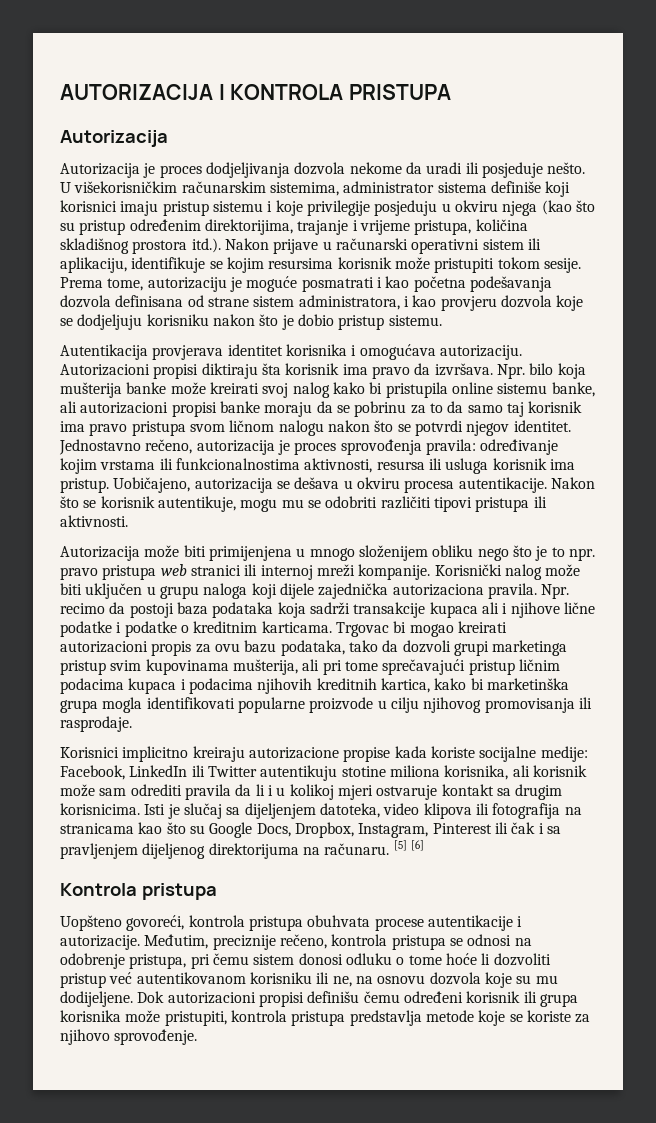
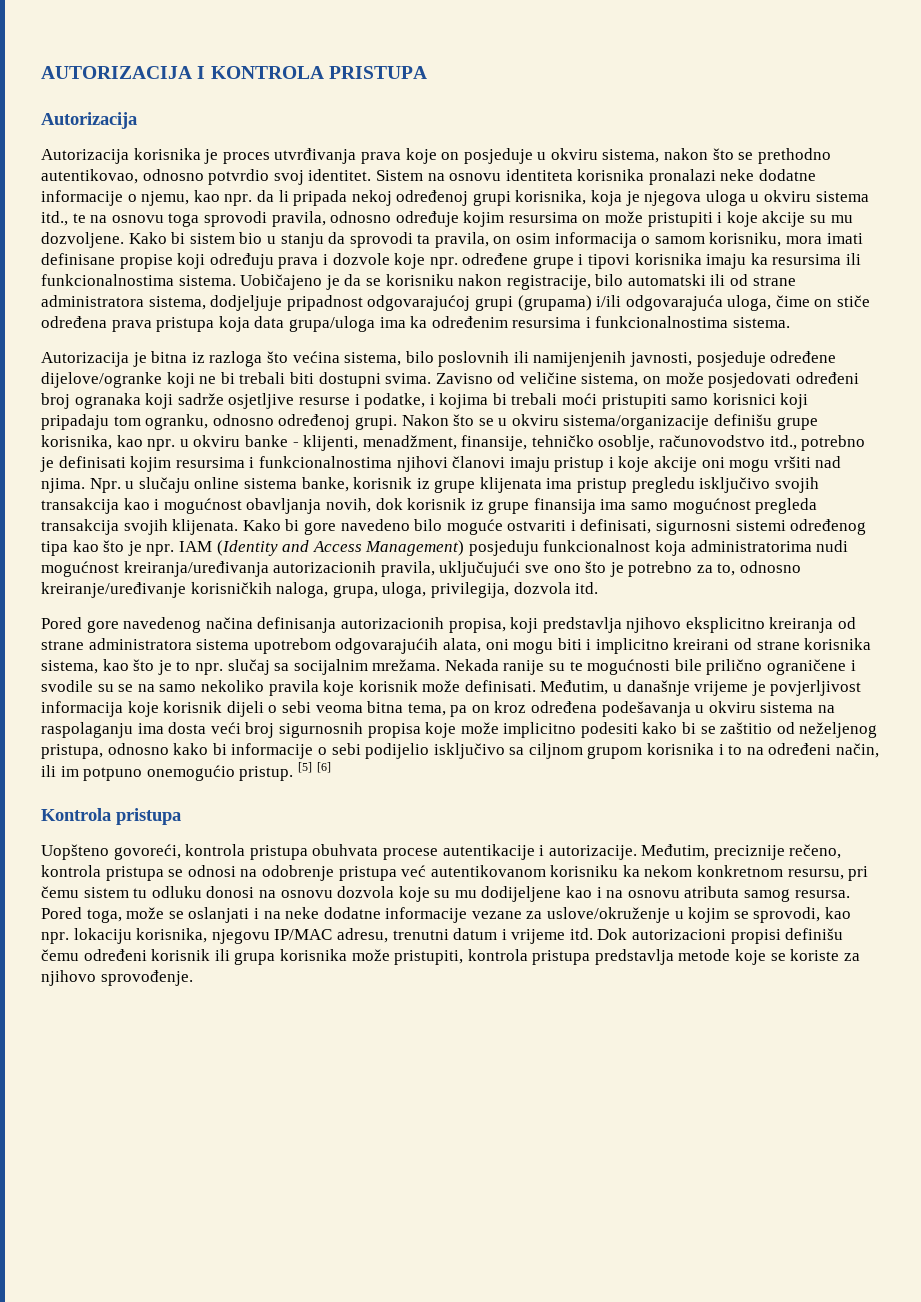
- Autorizacija je proces dodjeljivanja dozvola nekome da uradi ili posjeduje nešto. U višekorisničkim računarskim sistemima, administrator sistema definiše koji korisnici imaju pristup sistemu i koje privilegije posjeduju u okviru njega (kao što su pristup određenim direktorijima, trajanje i vrijeme pristupa, količina skladišnog prostora itd.). Nakon prijave u računarski operativni sistem ili aplikaciju, identifikuje se kojim resursima korisnik može pristupiti tokom sesije. Prema tome, autorizaciju je moguće posmatrati i kao početna podešavanja dozvola definisana od strane sistem administratora, i kao provjeru dozvola koje se dodjeljuju korisniku nakon što je dobio pristup sistemu.
- Autentikacija provjerava identitet korisnika i omogućava autorizaciju. Autorizacioni propisi diktiraju šta korisnik ima pravo da izvršava. Npr. bilo koja mušterija banke može kreirati svoj nalog kako bi pristupila online sistemu banke, ali autorizacioni propisi banke moraju da se pobrinu za to da samo taj korisnik ima pravo pristupa svom ličnom nalogu nakon što se potvrdi njegov identitet. Jednostavno rečeno, autorizacija je proces sprovođenja pravila: određivanje kojim vrstama ili funkcionalnostima aktivnosti, resursa ili usluga korisnik ima pristup. Uobičajeno, autorizacija se dešava u okviru procesa autentikacije. Nakon što se korisnik autentikuje, mogu mu se odobriti različiti tipovi pristupa ili aktivnosti.
- Autorizacija može biti primijenjena u mnogo složenijem obliku nego što je to npr. pravo pristupa web stranici ili internoj mreži kompanije. Korisnički nalog može biti uključen u grupu naloga koji dijele zajednička autorizaciona pravila. Npr. recimo da postoji baza podataka koja sadrži transakcije kupaca ali i njihove lične podatke i podatke o kreditnim karticama. Trgovac bi mogao kreirati autorizacioni propis za ovu bazu podataka, tako da dozvoli grupi marketinga pristup svim kupovinama mušterija, ali pri tome sprečavajući pristup ličnim podacima kupaca i podacima njihovih kreditnih kartica, kako bi marketinška grupa mogla identifikovati popularne proizvode u cilju njihovog promovisanja ili rasprodaje.
- Korisnici implicitno kreiraju autorizacione propise kada koriste socijalne medije: Facebook, LinkedIn ili Twitter autentikuju stotine miliona korisnika, ali korisnik može sam odrediti pravila da li i u kolikoj mjeri ostvaruje kontakt sa drugim korisnicima. Isti je slučaj sa dijeljenjem datoteka, video klipova ili fotografija na stranicama kao što su Google Docs, Dropbox, Instagram, Pinterest ili čak i sa pravljenjem dijeljenog direktorijuma na računaru.
+ Autorizacija korisnika je proces utvrđivanja prava koje on posjeduje u okviru sistema, nakon što se prethodno autentikovao, odnosno potvrdio svoj identitet. Sistem na osnovu identiteta korisnika pronalazi neke dodatne informacije o njemu, kao npr. da li pripada nekoj određenoj grupi korisnika, koja je njegova uloga u okviru sistema itd., te na osnovu toga sprovodi pravila, odnosno određuje kojim resursima on može pristupiti i koje akcije su mu dozvoljene. Kako bi sistem bio u stanju da sprovodi ta pravila, on osim informacija o samom korisniku, mora imati definisane propise koji određuju prava i dozvole koje npr. određene grupe i tipovi korisnika imaju ka resursima ili funkcionalnostima sistema. Uobičajeno je da se korisniku nakon registracije, bilo automatski ili od strane administratora sistema, dodjeljuje pripadnost odgovarajućoj grupi (grupama) i/ili odgovarajuća uloga, čime on stiče određena prava pristupa koja data grupa/uloga ima ka određenim resursima i funkcionalnostima sistema.
+ Autorizacija je bitna iz razloga što većina sistema, bilo poslovnih ili namijenjenih javnosti, posjeduje određene dijelove/ogranke koji ne bi trebali biti dostupni svima. Zavisno od veličine sistema, on može posjedovati određeni broj ogranaka koji sadrže osjetljive resurse i podatke, i kojima bi trebali moći pristupiti samo korisnici koji pripadaju tom ogranku, odnosno određenoj grupi. Nakon što se u okviru sistema/organizacije definišu grupe korisnika, kao npr. u okviru banke - klijenti, menadžment, finansije, tehničko osoblje, računovodstvo itd., potrebno je definisati kojim resursima i funkcionalnostima njihovi članovi imaju pristup i koje akcije oni mogu vršiti nad njima. Npr. u slučaju online sistema banke, korisnik iz grupe klijenata ima pristup pregledu isključivo svojih transakcija kao i mogućnost obavljanja novih, dok korisnik iz grupe finansija ima samo mogućnost pregleda transakcija svojih klijenata. Kako bi gore navedeno bilo moguće ostvariti i definisati, sigurnosni sistemi određenog tipa kao što je npr. IAM (Identity and Access Management) posjeduju funkcionalnost koja administratorima nudi mogućnost kreiranja/uređivanja autorizacionih pravila, uključujući sve ono što je potrebno za to, odnosno kreiranje/uređivanje korisničkih naloga, grupa, uloga, privilegija, dozvola itd.
+ Pored gore navedenog načina definisanja autorizacionih propisa, koji predstavlja njihovo eksplicitno kreiranja od strane administratora sistema upotrebom odgovarajućih alata, oni mogu biti i implicitno kreirani od strane korisnika sistema, kao što je to npr. slučaj sa socijalnim mrežama. Nekada ranije su te mogućnosti bile prilično ograničene i svodile su se na samo nekoliko pravila koje korisnik može definisati. Međutim, u današnje vrijeme je povjerljivost informacija koje korisnik dijeli o sebi veoma bitna tema, pa on kroz određena podešavanja u okviru sistema na raspolaganju ima dosta veći broj sigurnosnih propisa koje može implicitno podesiti kako bi se zaštitio od neželjenog pristupa, odnosno kako bi informacije o sebi podijelio isključivo sa ciljnom grupom korisnika i to na određeni način, ili im potpuno onemogućio pristup.
- Međutim, preciznije rečeno, kontrola pristupa se odnosi na odobrenje pristupa, pri čemu sistem donosi odluku o tome hoće li dozvoliti pristup već autentikovanom korisniku ili ne, na osnovu dozvola koje su mu dodijeljene.
+ Međutim, preciznije rečeno, kontrola pristupa se odnosi na odobrenje pristupa već autentikovanom korisniku ka nekom konkretnom resursu, pri čemu sistem tu odluku donosi na osnovu dozvola koje su mu dodijeljene kao i na osnovu atributa samog resursa. Pored toga, može se oslanjati i na neke dodatne informacije vezane za uslove/okruženje u kojim se sprovodi, kao npr. lokaciju korisnika, njegovu IP/MAC adresu, trenutni datum i vrijeme itd.

